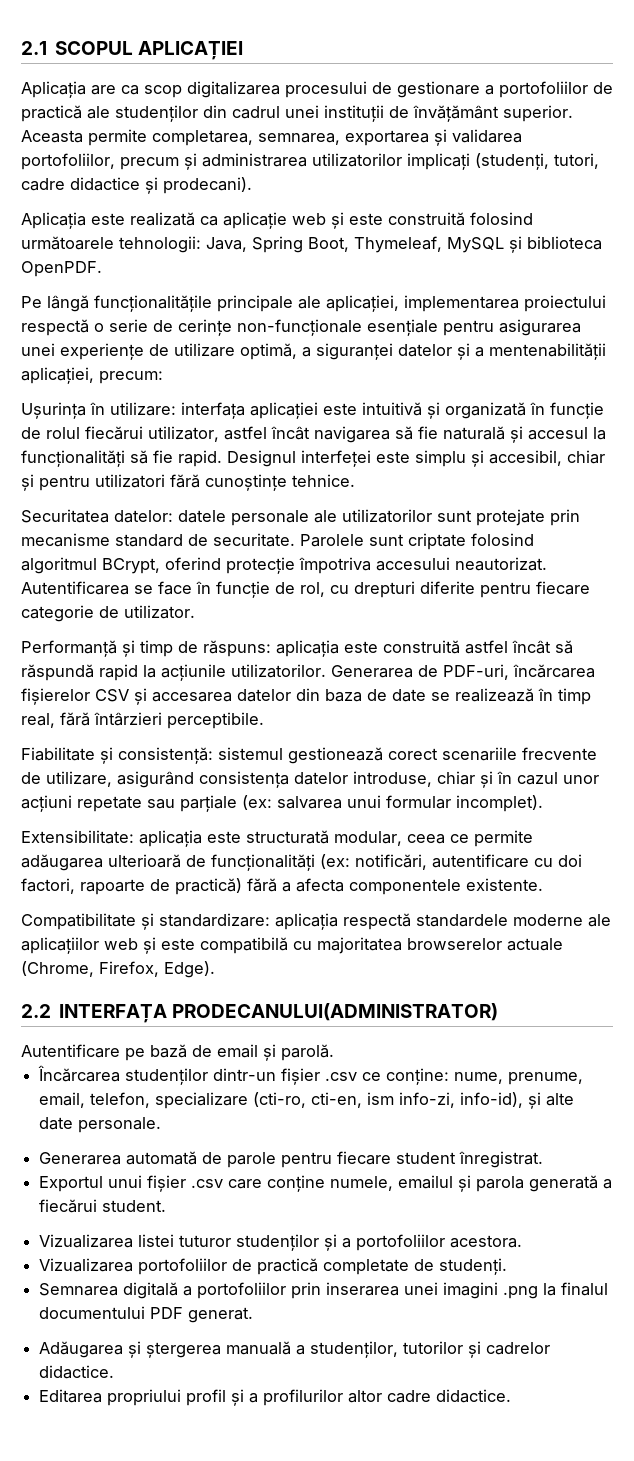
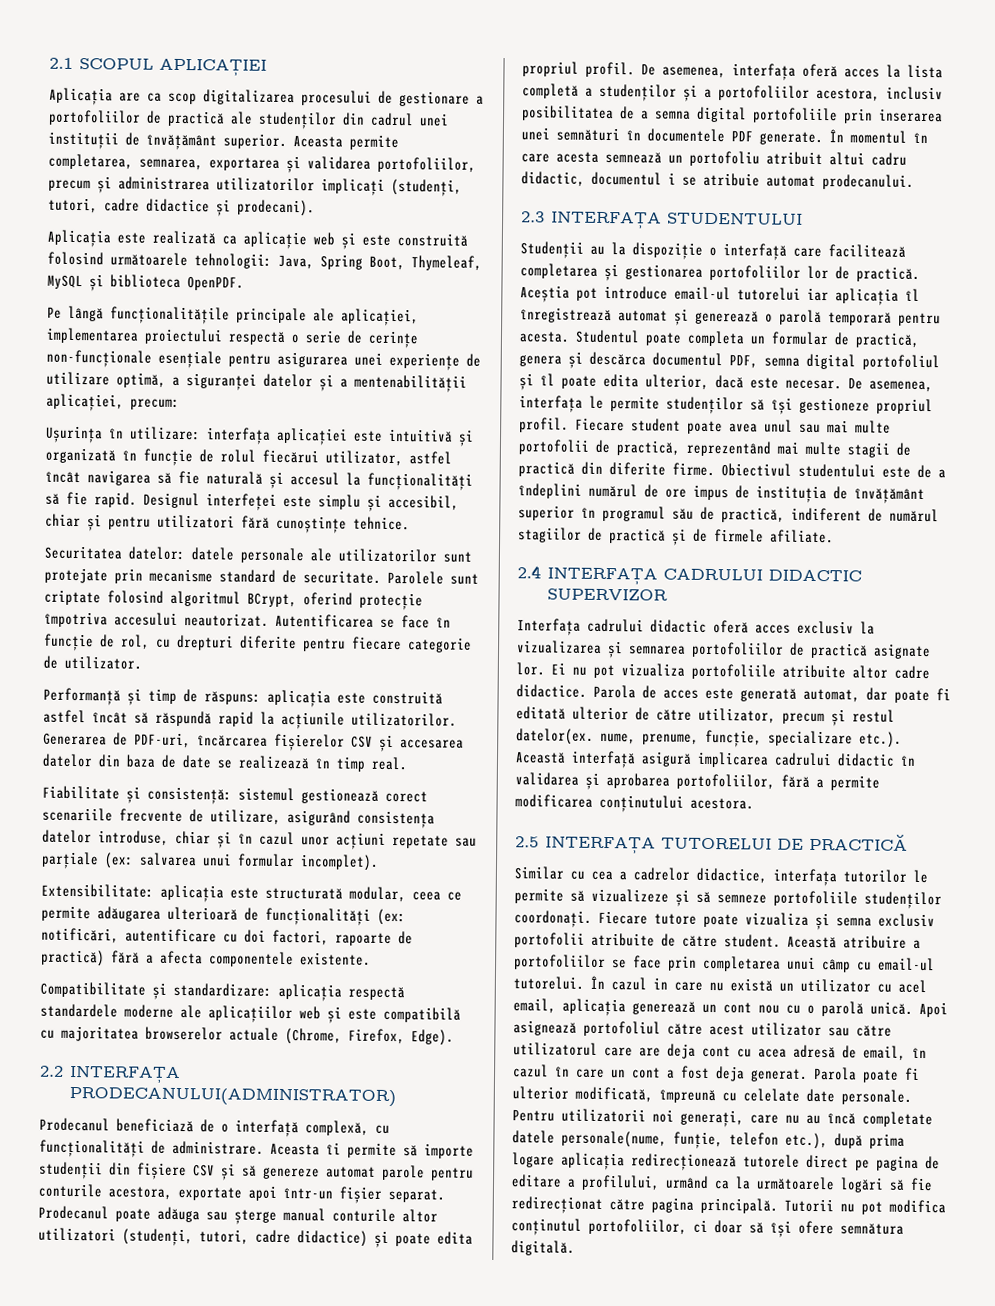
- Generarea de PDF-uri, încărcarea fișierelor CSV și accesarea datelor din baza de date se realizează în timp real, fără întârzieri perceptibile.
+ Generarea de PDF-uri, încărcarea fișierelor CSV și accesarea datelor din baza de date se realizează în timp real.
- Autentificare pe bază de email și parolă.
- Încărcarea studenților dintr-un fișier .csv ce conține: nume, prenume, email, telefon, specializare (cti-ro, cti-en, ism info-zi, info-id), și alte date personale.
- Generarea automată de parole pentru fiecare student înregistrat.
- Exportul unui fișier .csv care conține numele, emailul și parola generată a fiecărui student.
- Vizualizarea listei tuturor studenților și a portofoliilor acestora.
- Vizualizarea portofoliilor de practică completate de studenți.
- Semnarea digitală a portofoliilor prin inserarea unei imagini .png la finalul documentului PDF generat.
- Adăugarea și ștergerea manuală a studenților, tutorilor și cadrelor didactice.
- Editarea propriului profil și a profilurilor altor cadre didactice.
+ Prodecanul beneficiază de o interfață complexă, cu funcționalități de administrare. Aceasta îi permite să importe studenții din fișiere CSV și să genereze automat parole pentru conturile acestora, exportate apoi într-un fișier separat. Prodecanul poate adăuga sau șterge manual conturile altor utilizatori (studenți, tutori, cadre didactice) și poate edita propriul profil. De asemenea, interfața oferă acces la lista completă a studenților și a portofoliilor acestora, inclusiv posibilitatea de a semna digital portofoliile prin inserarea unei semnături în documentele PDF generate. În momentul în care acesta semnează un portofoliu atribuit altui cadru didactic, documentul i se atribuie automat prodecanului.
+ 2.3 INTERFAȚA STUDENTULUI
+ Studenții au la dispoziție o interfață care facilitează completarea și gestionarea portofoliilor lor de practică. Aceștia pot introduce email-ul tutorelui iar aplicația îl înregistrează automat și generează o parolă temporară pentru acesta. Studentul poate completa un formular de practică, genera și descărca documentul PDF, semna digital portofoliul și îl poate edita ulterior, dacă este necesar. De asemenea, interfața le permite studenților să își gestioneze propriul profil. Fiecare student poate avea unul sau mai multe portofolii de practică, reprezentând mai multe stagii de practică din diferite firme. Obiectivul studentului este de a îndeplini numărul de ore impus de instituția de învățământ superior în programul său de practică, indiferent de numărul stagiilor de practică și de firmele afiliate.
+ 2.4 INTERFAȚA CADRULUI DIDACTIC SUPERVIZOR
+ Interfața cadrului didactic oferă acces exclusiv la vizualizarea și semnarea portofoliilor de practică asignate lor. Ei nu pot vizualiza portofoliile atribuite altor cadre didactice. Parola de acces este generată automat, dar poate fi editată ulterior de către utilizator, precum și restul datelor(ex. nume, prenume, funcție, specializare etc.). Această interfață asigură implicarea cadrului didactic în validarea și aprobarea portofoliilor, fără a permite modificarea conținutului acestora.
+ 2.5 INTERFAȚA TUTORELUI DE PRACTICĂ
+ Similar cu cea a cadrelor didactice, interfața tutorilor le permite să vizualizeze și să semneze portofoliile studenților coordonați. Fiecare tutore poate vizualiza și semna exclusiv portofolii atribuite de către student. Această atribuire a portofoliilor se face prin completarea unui câmp cu email-ul tutorelui. În cazul in care nu există un utilizator cu acel email, aplicația generează un cont nou cu o parolă unică. Apoi asignează portofoliul către acest utilizator sau către utilizatorul care are deja cont cu acea adresă de email, în cazul în care un cont a fost deja generat. Parola poate fi ulterior modificată, împreună cu celelate date personale. Pentru utilizatorii noi generați, care nu au încă completate datele personale(nume, funție, telefon etc.), după prima logare aplicația redirecționează tutorele direct pe pagina de editare a profilului, urmând ca la următoarele logări să fie redirecționat către pagina principală. Tutorii nu pot modifica conținutul portofoliilor, ci doar să își ofere semnătura digitală.

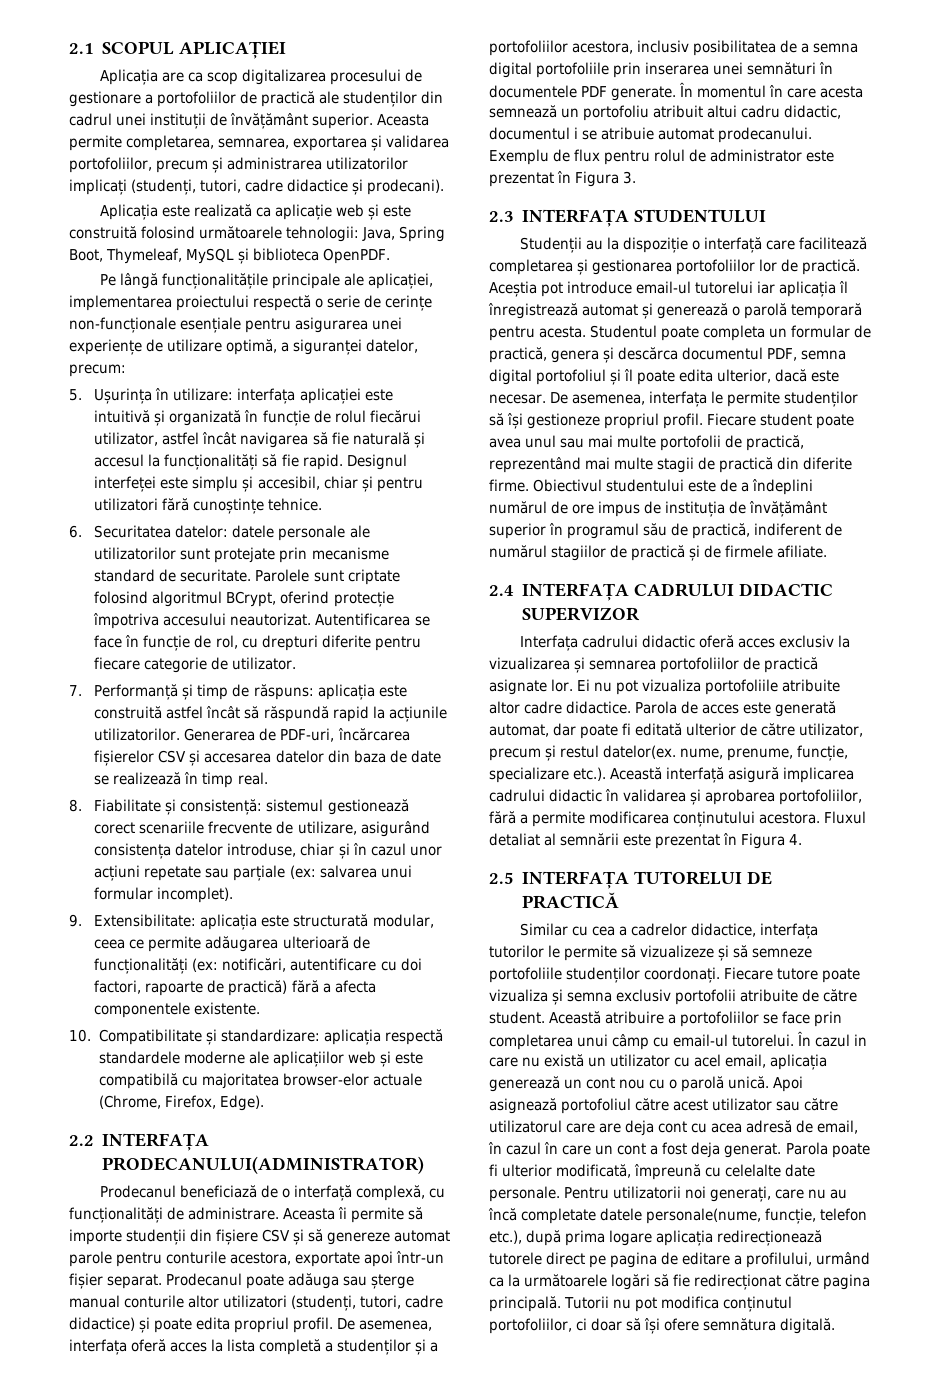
- Pe lângă funcționalitățile principale ale aplicației, implementarea proiectului respectă o serie de cerințe non-funcționale esențiale pentru asigurarea unei experiențe de utilizare optimă, a siguranței datelor și a mentenabilității aplicației, precum:
+ Pe lângă funcționalitățile principale ale aplicației, implementarea proiectului respectă o serie de cerințe non-funcționale esențiale pentru asigurarea unei experiențe de utilizare optimă, a siguranței datelor, precum:
- Ușurința în utilizare: interfața aplicației este intuitivă și organizată în funcție de rolul fiecărui utilizator, astfel încât navigarea să fie naturală și accesul la funcționalități să fie rapid.
+ 5. Ușurința în utilizare: interfața aplicației este intuitivă și organizată în funcție de rolul fiecărui utilizator, astfel încât navigarea să fie naturală și accesul la funcționalități să fie rapid.
- Securitatea datelor: datele personale ale utilizatorilor sunt protejate prin mecanisme standard de securitate.
+ 6. Securitatea datelor: datele personale ale utilizatorilor sunt protejate prin mecanisme standard de securitate.
- Performanță și timp de răspuns: aplicația este construită astfel încât să răspundă rapid la acțiunile utilizatorilor.
+ 7. Performanță și timp de răspuns: aplicația este construită astfel încât să răspundă rapid la acțiunile utilizatorilor.
- Fiabilitate și consistență: sistemul gestionează corect scenariile frecvente de utilizare, asigurând consistența datelor introduse, chiar și în cazul unor acțiuni repetate sau parțiale (ex: salvarea unui formular incomplet).
+ 8. Fiabilitate și consistență: sistemul gestionează corect scenariile frecvente de utilizare, asigurând consistența datelor introduse, chiar și în cazul unor acțiuni repetate sau parțiale (ex: salvarea unui formular incomplet).
- Extensibilitate: aplicația este structurată modular, ceea ce permite adăugarea ulterioară de funcționalități (ex: notificări, autentificare cu doi factori, rapoarte de practică) fără a afecta componentele existente.
+ 9. Extensibilitate: aplicația este structurată modular, ceea ce permite adăugarea ulterioară de funcționalități (ex: notificări, autentificare cu doi factori, rapoarte de practică) fără a afecta componentele existente.
- Compatibilitate și standardizare: aplicația respectă standardele moderne ale aplicațiilor web și este compatibilă cu majoritatea browserelor actuale (Chrome, Firefox, Edge).
+ 10. Compatibilitate și standardizare: aplicația respectă standardele moderne ale aplicațiilor web și este compatibilă cu majoritatea browser-elor actuale (Chrome, Firefox, Edge).
+ Exemplu de flux pentru rolul de administrator este prezentat în Figura 3.
+ Fluxul detaliat al semnării este prezentat în Figura 4.
- Parola poate fi ulterior modificată, împreună cu celelate date personale.
+ Parola poate fi ulterior modificată, împreună cu celelalte date personale.
- Pentru utilizatorii noi generați, care nu au încă completate datele personale(nume, funție, telefon etc.), după prima logare aplicația redirecționează tutorele direct pe pagina de editare a profilului, urmând ca la următoarele logări să fie redirecționat către pagina principală.
+ Pentru utilizatorii noi generați, care nu au încă completate datele personale(nume, funcție, telefon etc.), după prima logare aplicația redirecționează tutorele direct pe pagina de editare a profilului, urmând ca la următoarele logări să fie redirecționat către pagina principală.

